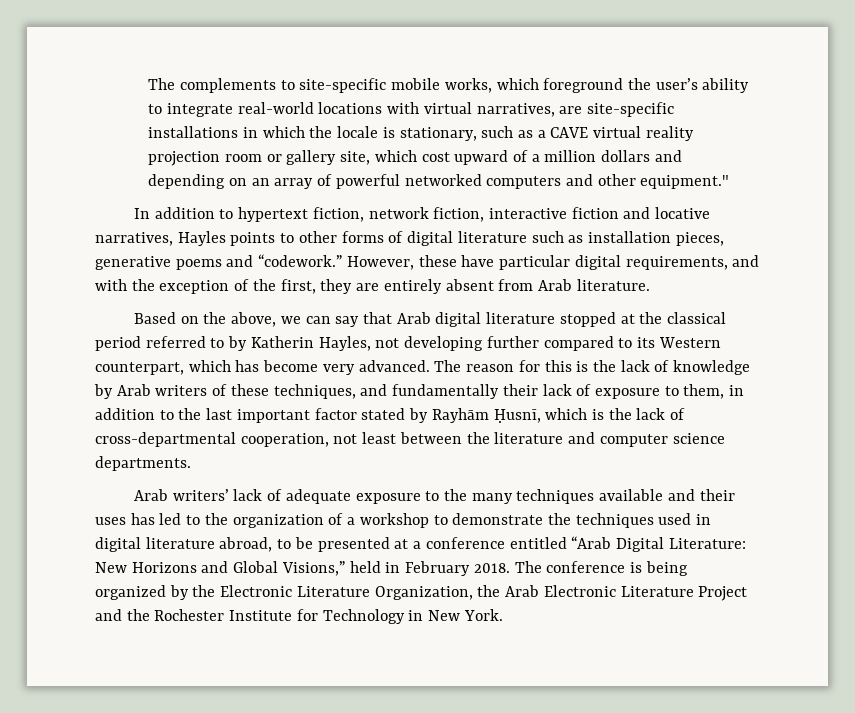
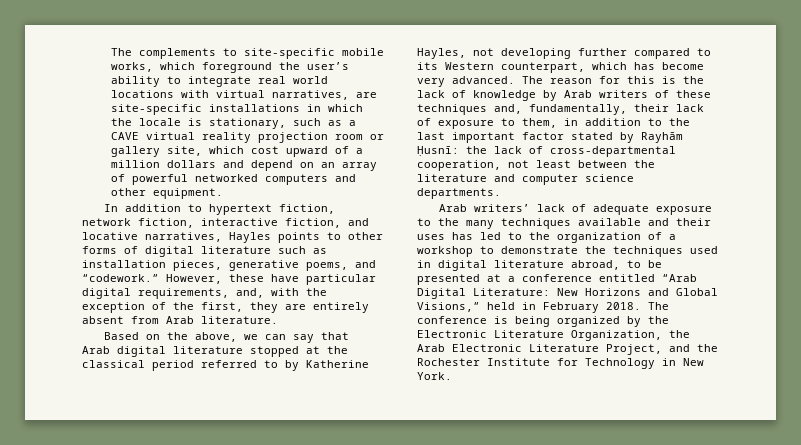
- The complements to site-specific mobile works, which foreground the user’s ability to integrate real-world locations with virtual narratives, are site-specific installations in which the locale is stationary, such as a CAVE virtual reality projection room or gallery site, which cost upward of a million dollars and depending on an array of powerful networked computers and other equipment."
+ The complements to site-specific mobile works, which foreground the user’s ability to integrate real world locations with virtual narratives, are site-specific installations in which the locale is stationary, such as a CAVE virtual reality projection room or gallery site, which cost upward of a million dollars and depend on an array of powerful networked computers and other equipment.
- In addition to hypertext fiction, network fiction, interactive fiction and locative narratives, Hayles points to other forms of digital literature such as installation pieces, generative poems and “codework.”
+ In addition to hypertext fiction, network fiction, interactive fiction, and locative narratives, Hayles points to other forms of digital literature such as installation pieces, generative poems, and “codework.”
- However, these have particular digital requirements, and with the exception of the first, they are entirely absent from Arab literature.
+ However, these have particular digital requirements, and, with the exception of the first, they are entirely absent from Arab literature.
- Based on the above, we can say that Arab digital literature stopped at the classical period referred to by Katherin Hayles, not developing further compared to its Western counterpart, which has become very advanced.
+ Based on the above, we can say that Arab digital literature stopped at the classical period referred to by Katherine Hayles, not developing further compared to its Western counterpart, which has become very advanced.
- The reason for this is the lack of knowledge by Arab writers of these techniques, and fundamentally their lack of exposure to them, in addition to the last important factor stated by Rayhām Ḥusnī, which is the lack of cross-departmental cooperation, not least between the literature and computer science departments.
+ The reason for this is the lack of knowledge by Arab writers of these techniques and, fundamentally, their lack of exposure to them, in addition to the last important factor stated by Rayhām Ḥusnī: the lack of cross-departmental cooperation, not least between the literature and computer science departments.
- The conference is being organized by the Electronic Literature Organization, the Arab Electronic Literature Project and the Rochester Institute for Technology in New York.
+ The conference is being organized by the Electronic Literature Organization, the Arab Electronic Literature Project, and the Rochester Institute for Technology in New York.

